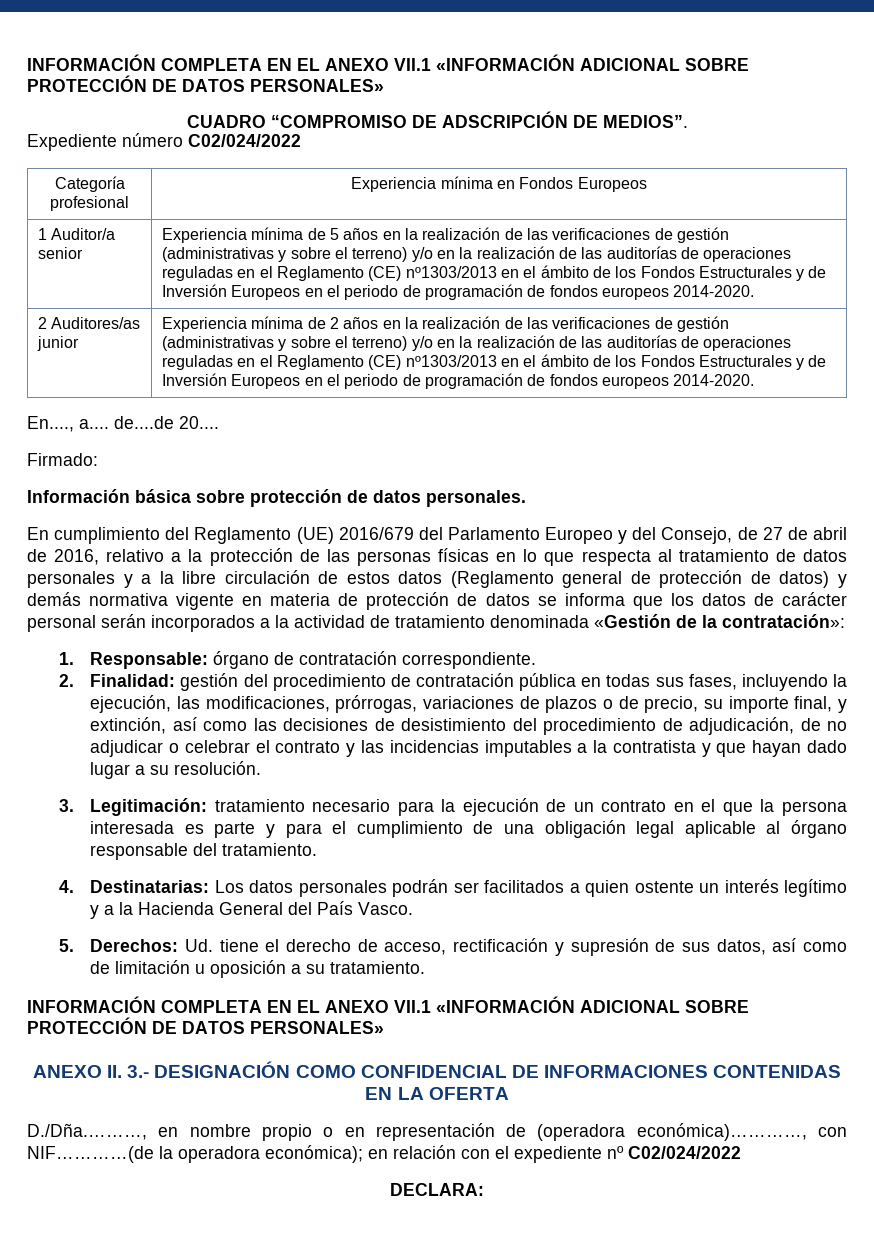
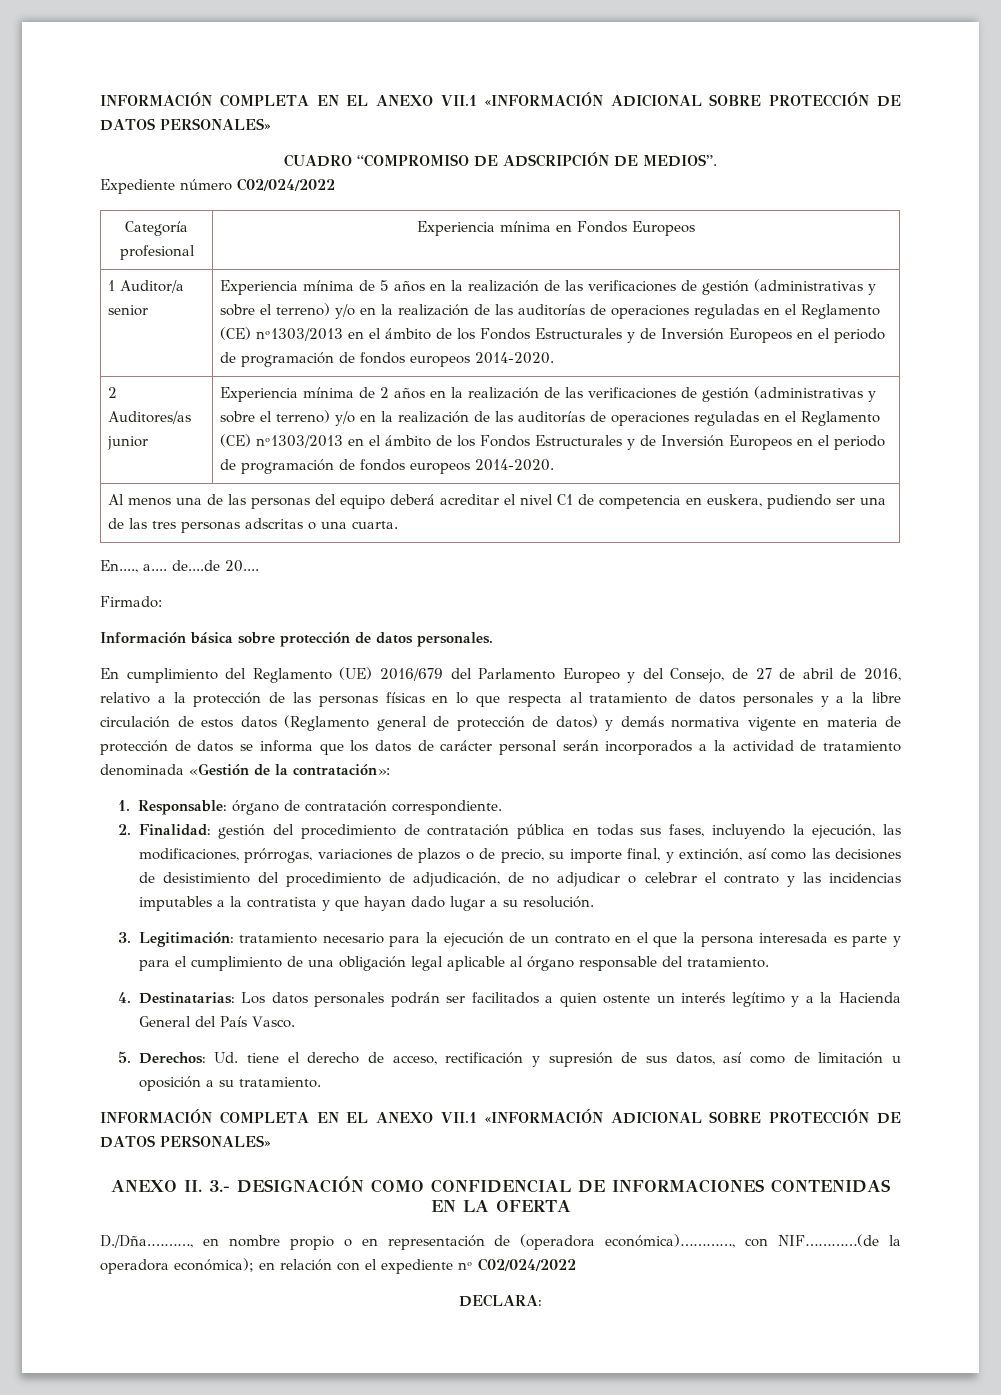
+ Al menos una de las personas del equipo deberá acreditar el nivel C1 de competencia en euskera, pudiendo ser una de las tres personas adscritas o una cuarta.

